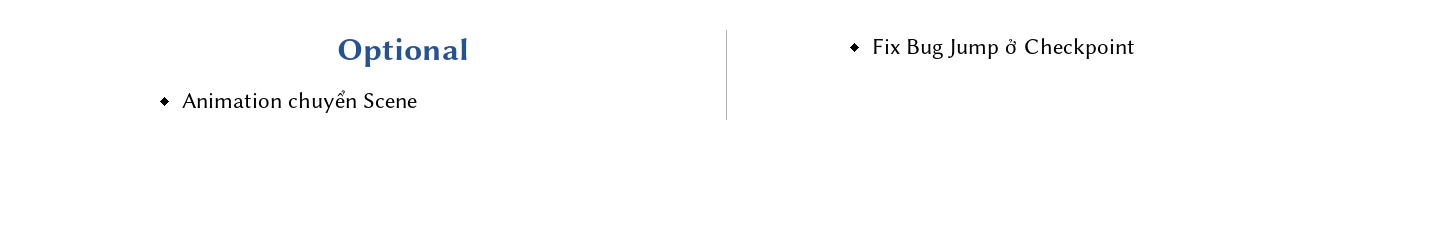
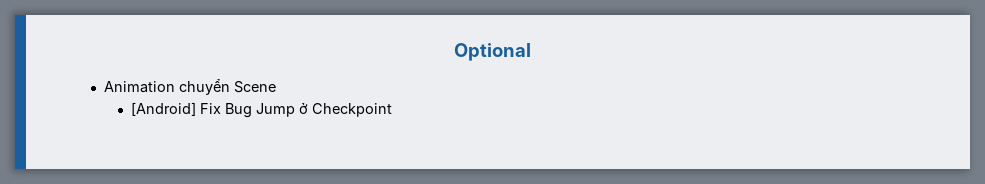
- Fix Bug Jump ở Checkpoint
+ [Android] Fix Bug Jump ở Checkpoint

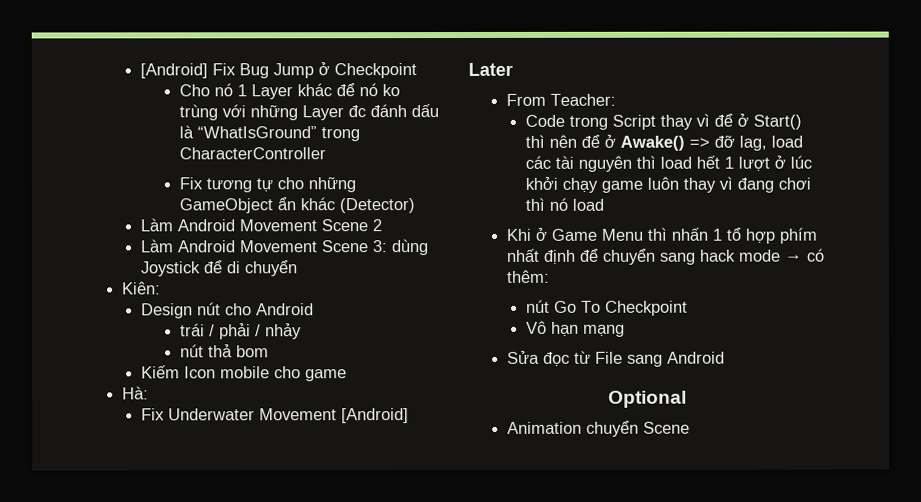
- Optional
- Animation chuyển Scene
+ Cho nó 1 Layer khác để nó ko trùng với những Layer đc đánh dấu là “WhatIsGround” trong CharacterController
+ Fix tương tự cho những GameObject ẩn khác (Detector)
+ Làm Android Movement Scene 2
+ Làm Android Movement Scene 3: dùng Joystick để di chuyển
+ Kiên:
+ Design nút cho Android
+ trái / phải / nhảy
+ nút thả bom
+ Kiếm Icon mobile cho game
+ Hà:
+ Fix Underwater Movement [Android]
+ Later
+ From Teacher:
+ Code trong Script thay vì để ở Start() thì nên để ở Awake() => đỡ lag, load các tài nguyên thì load hết 1 lượt ở lúc khởi chạy game luôn thay vì đang chơi thì nó load
+ Khi ở Game Menu thì nhấn 1 tổ hợp phím nhất định để chuyển sang hack mode → có thêm:
+ nút Go To Checkpoint
+ Vô hạn mạng
+ Sửa đọc từ File sang Android
+ Optional
+ Animation chuyển Scene

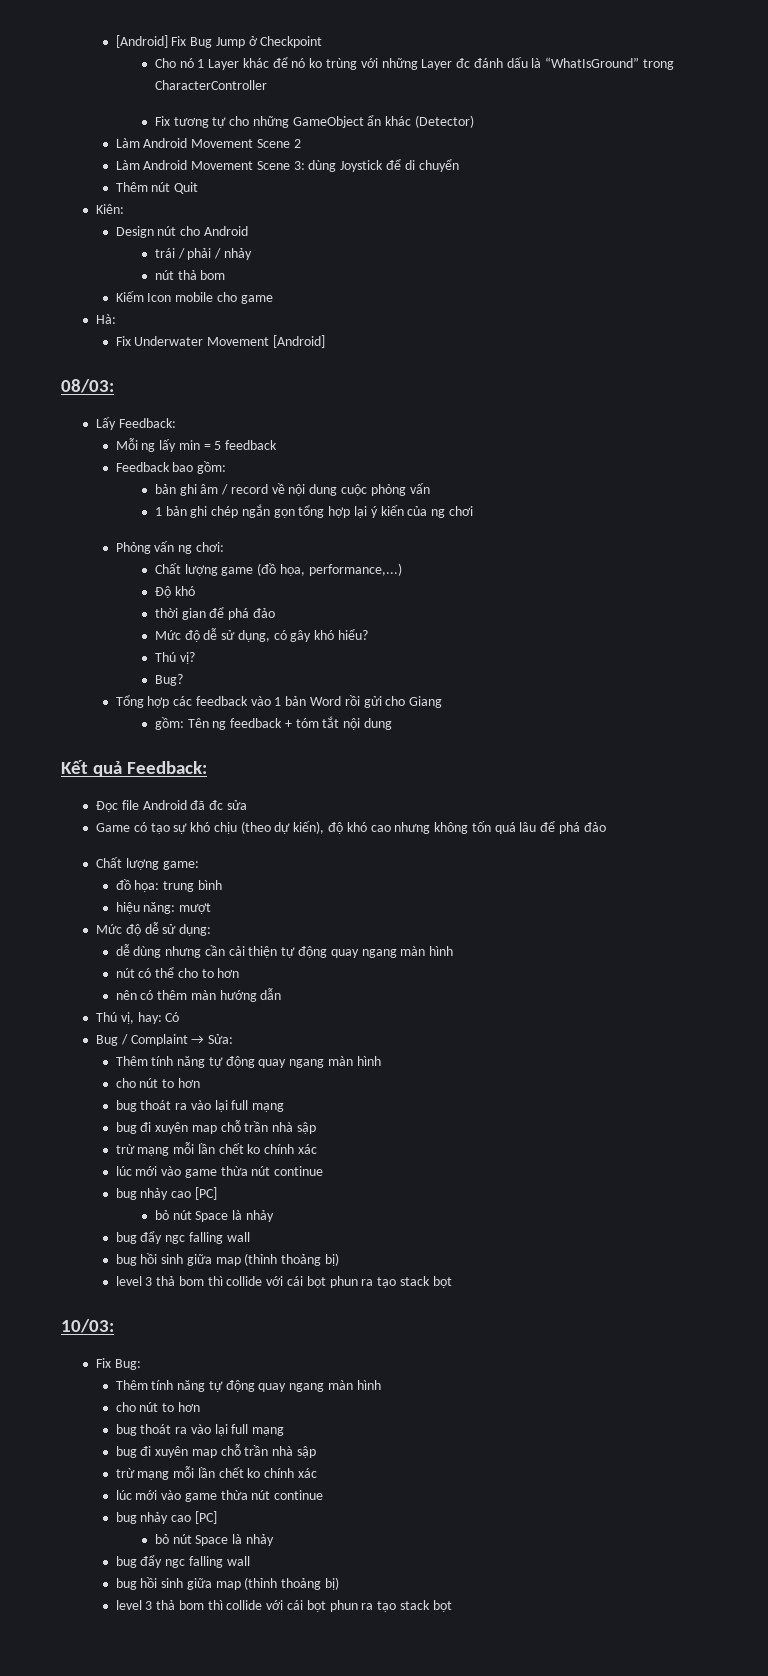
+ Thêm nút Quit
- Later
- From Teacher:
- Code trong Script thay vì để ở Start() thì nên để ở Awake() => đỡ lag, load các tài nguyên thì load hết 1 lượt ở lúc khởi chạy game luôn thay vì đang chơi thì nó load
- Khi ở Game Menu thì nhấn 1 tổ hợp phím nhất định để chuyển sang hack mode → có thêm:
- nút Go To Checkpoint
- Vô hạn mạng
- Sửa đọc từ File sang Android
- Optional
- Animation chuyển Scene
+ 08/03:
+ Lấy Feedback:
+ Mỗi ng lấy min = 5 feedback
+ Feedback bao gồm:
+ bản ghi âm / record về nội dung cuộc phỏng vấn
+ 1 bản ghi chép ngắn gọn tổng hợp lại ý kiến của ng chơi
+ Phỏng vấn ng chơi:
+ Chất lượng game (đồ họa, performance,...)
+ Độ khó
+ thời gian để phá đảo
+ Mức độ dễ sử dụng, có gây khó hiểu?
+ Thú vị?
+ Bug?
+ Tổng hợp các feedback vào 1 bản Word rồi gửi cho Giang
+ gồm: Tên ng feedback + tóm tắt nội dung
+ Kết quả Feedback:
+ Đọc file Android đã đc sửa
+ Game có tạo sự khó chịu (theo dự kiến), độ khó cao nhưng không tốn quá lâu để phá đảo
+ Chất lượng game:
+ đồ họa: trung bình
+ hiệu năng: mượt
+ Mức độ dễ sử dụng:
+ dễ dùng nhưng cần cải thiện tự động quay ngang màn hình
+ nút có thể cho to hơn
+ nên có thêm màn hướng dẫn
+ Thú vị, hay: Có
+ Bug / Complaint → Sửa:
+ Thêm tính năng tự động quay ngang màn hình
+ cho nút to hơn
+ bug thoát ra vào lại full mạng
+ bug đi xuyên map chỗ trần nhà sập
+ trừ mạng mỗi lần chết ko chính xác
+ lúc mới vào game thừa nút continue
+ bug nhảy cao [PC]
+ bỏ nút Space là nhảy
+ bug đẩy ngc falling wall
+ bug hồi sinh giữa map (thỉnh thoảng bị)
+ level 3 thả bom thì collide với cái bọt phun ra tạo stack bọt
+ 10/03:
+ Fix Bug:
+ Thêm tính năng tự động quay ngang màn hình
+ cho nút to hơn
+ bug thoát ra vào lại full mạng
+ bug đi xuyên map chỗ trần nhà sập
+ trừ mạng mỗi lần chết ko chính xác
+ lúc mới vào game thừa nút continue
+ bug nhảy cao [PC]
+ bỏ nút Space là nhảy
+ bug đẩy ngc falling wall
+ bug hồi sinh giữa map (thỉnh thoảng bị)
+ level 3 thả bom thì collide với cái bọt phun ra tạo stack bọt

